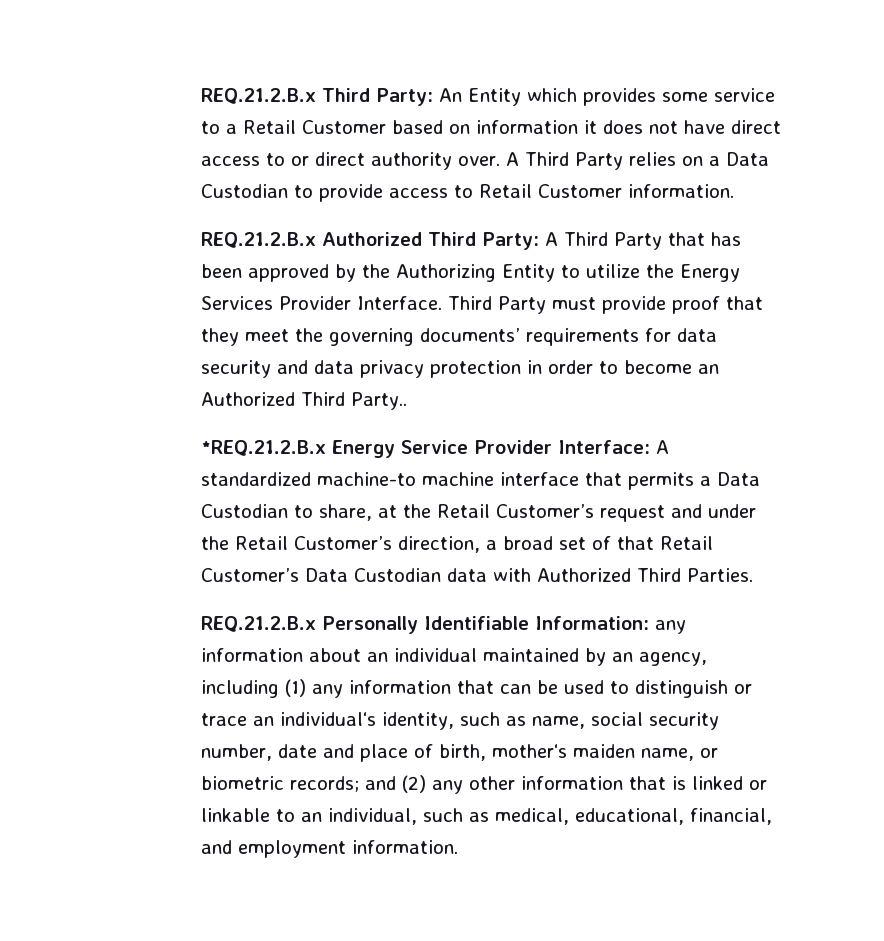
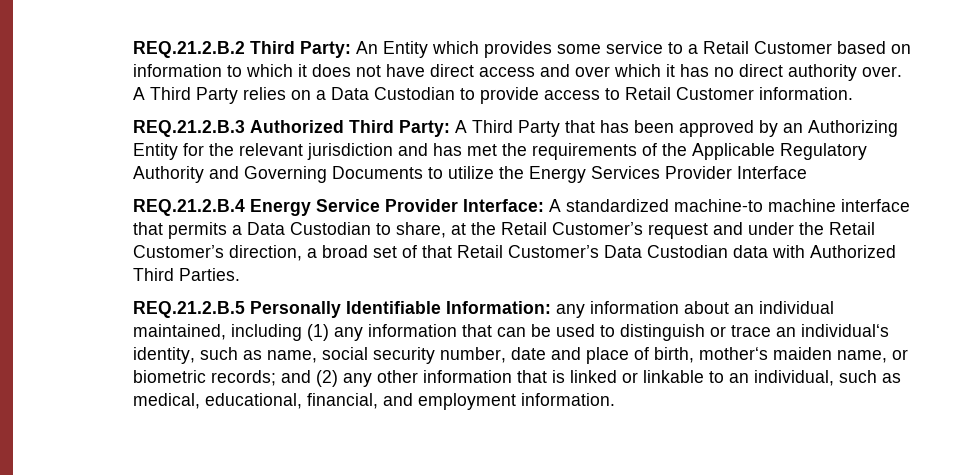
- REQ.21.2.B.x Third Party: An Entity which provides some service to a Retail Customer based on information it does not have direct access to or direct authority over.
+ REQ.21.2.B.2 Third Party: An Entity which provides some service to a Retail Customer based on information to which it does not have direct access and over which it has no direct authority over.
- REQ.21.2.B.x Authorized Third Party: A Third Party that has been approved by the Authorizing Entity to utilize the Energy Services Provider Interface. Third Party must provide proof that they meet the governing documents’ requirements for data security and data privacy protection in order to become an Authorized Third Party..
- *REQ.21.2.B.x Energy Service Provider Interface: A standardized machine-to machine interface that permits a Data Custodian to share, at the Retail Customer’s request and under the Retail Customer’s direction, a broad set of that Retail Customer’s Data Custodian data with Authorized Third Parties.
+ REQ.21.2.B.3 Authorized Third Party: A Third Party that has been approved by an Authorizing Entity for the relevant jurisdiction and has met the requirements of the Applicable Regulatory Authority and Governing Documents to utilize the Energy Services Provider Interface
+ REQ.21.2.B.4 Energy Service Provider Interface: A standardized machine-to machine interface that permits a Data Custodian to share, at the Retail Customer’s request and under the Retail Customer’s direction, a broad set of that Retail Customer’s Data Custodian data with Authorized Third Parties.
- REQ.21.2.B.x Personally Identifiable Information:
+ REQ.21.2.B.5 Personally Identifiable Information:
- any information about an individual maintained by an agency, including (1) any information that can be used to distinguish or trace an individual‘s identity, such as name, social security number, date and place of birth, mother‘s maiden name, or biometric records;
+ any information about an individual maintained, including (1) any information that can be used to distinguish or trace an individual‘s identity, such as name, social security number, date and place of birth, mother‘s maiden name, or biometric records;

